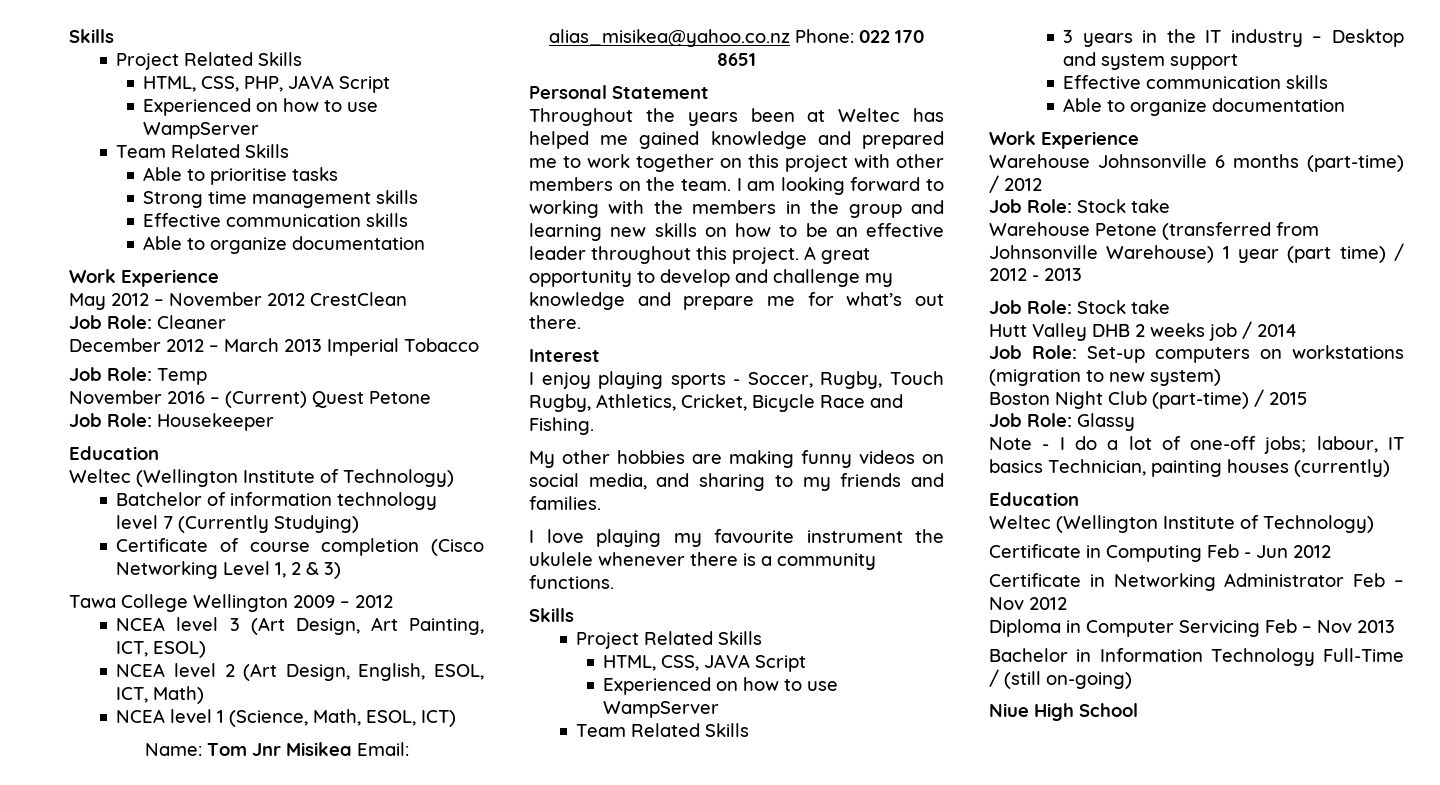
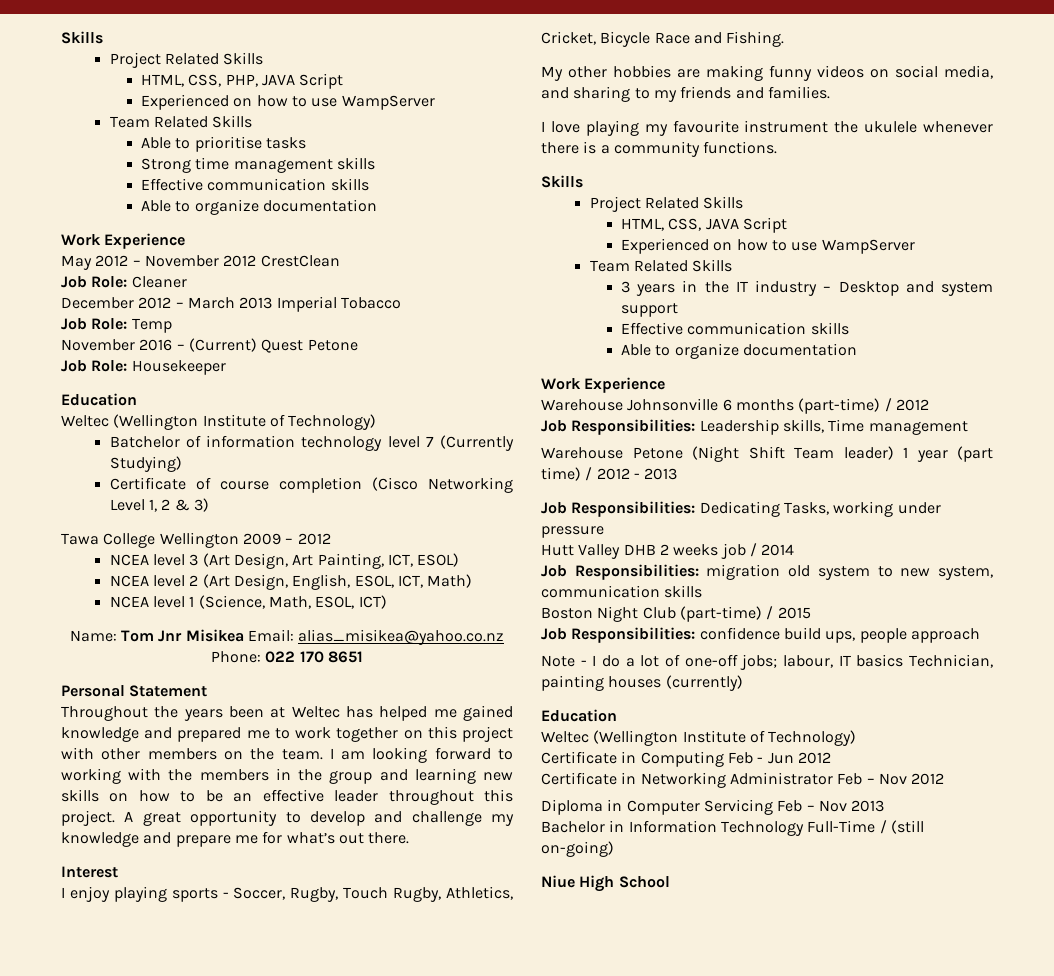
  Warehouse Johnsonville 6 months (part-time) / 2012
- Job Role: Stock take
- Warehouse Petone (transferred from Johnsonville Warehouse) 1 year (part time) / 2012 - 2013
- Job Role: Stock take
+ Job Responsibilities: Leadership skills, Time management
+ Warehouse Petone (Night Shift Team leader) 1 year (part time) / 2012 - 2013
+ Job Responsibilities: Dedicating Tasks, working under pressure
- Job Role: Set-up computers on workstations (migration to new system)
+ Job Responsibilities: migration old system to new system, communication skills
- Job Role: Glassy
+ Job Responsibilities: confidence build ups, people approach

